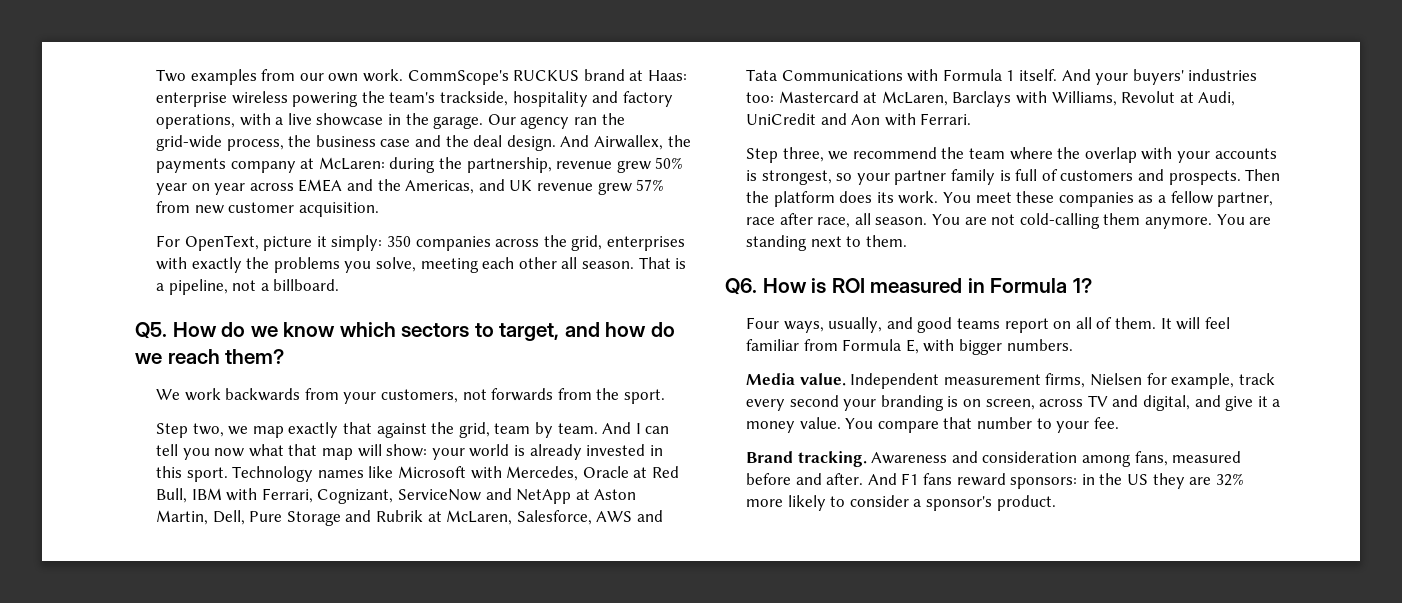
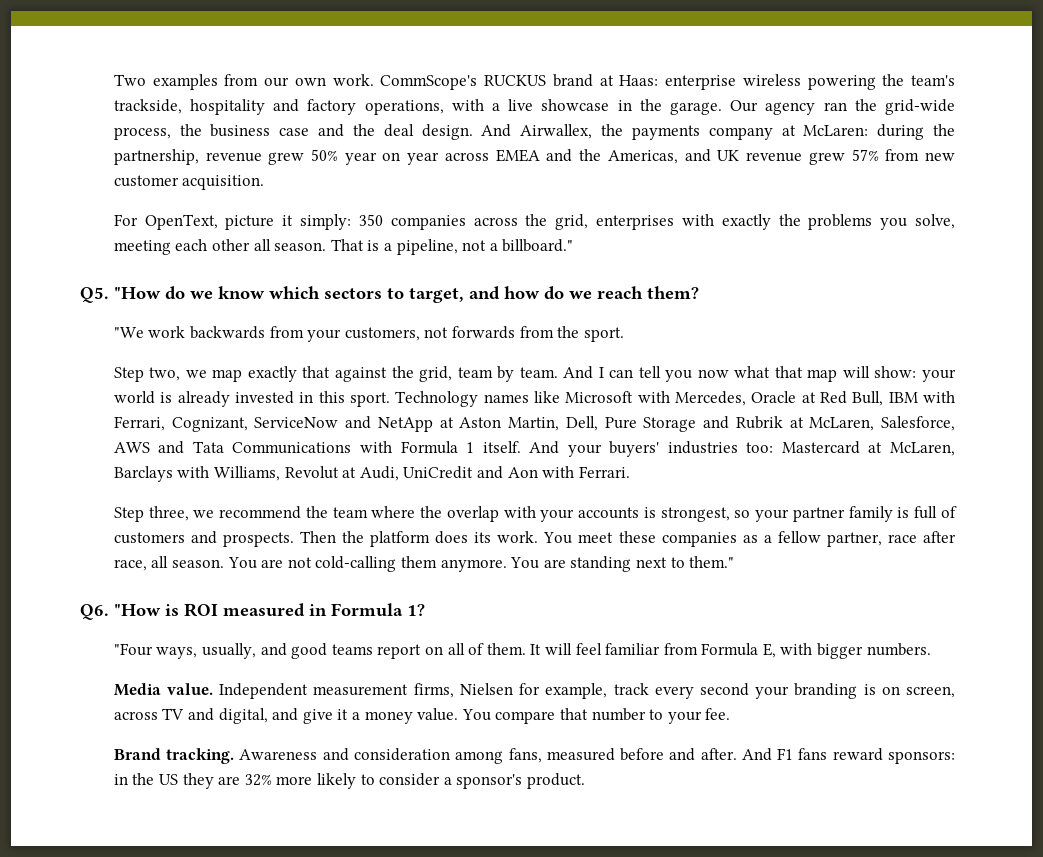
- That is a pipeline, not a billboard.
+ That is a pipeline, not a billboard."
- Q5. How do we know which sectors to target, and how do we reach them?
+ Q5. "How do we know which sectors to target, and how do we reach them?
- We work backwards from your customers, not forwards from the sport.
+ "We work backwards from your customers, not forwards from the sport.
- You are standing next to them.
+ You are standing next to them."
- Q6. How is ROI measured in Formula 1?
+ Q6. "How is ROI measured in Formula 1?
- Four ways, usually, and good teams report on all of them.
+ "Four ways, usually, and good teams report on all of them.

